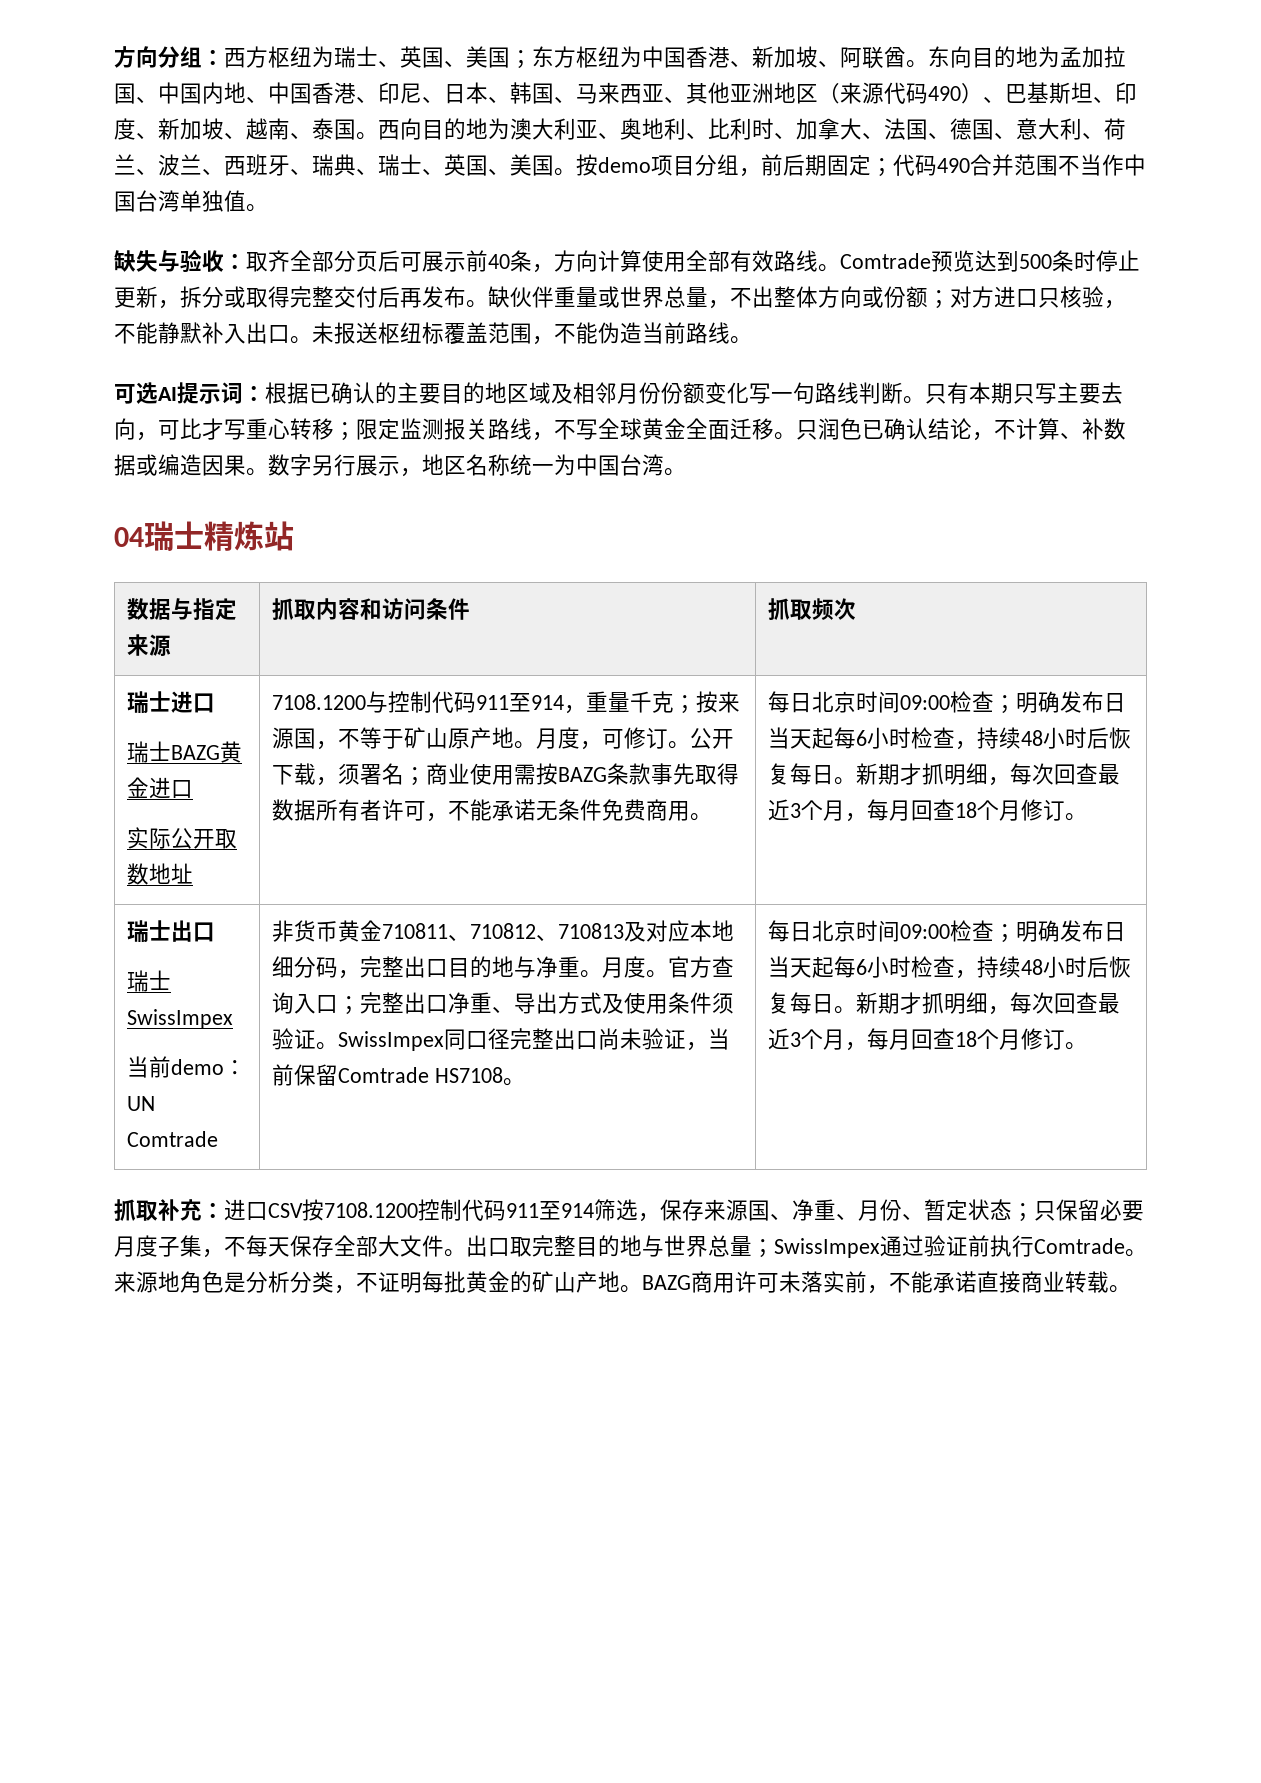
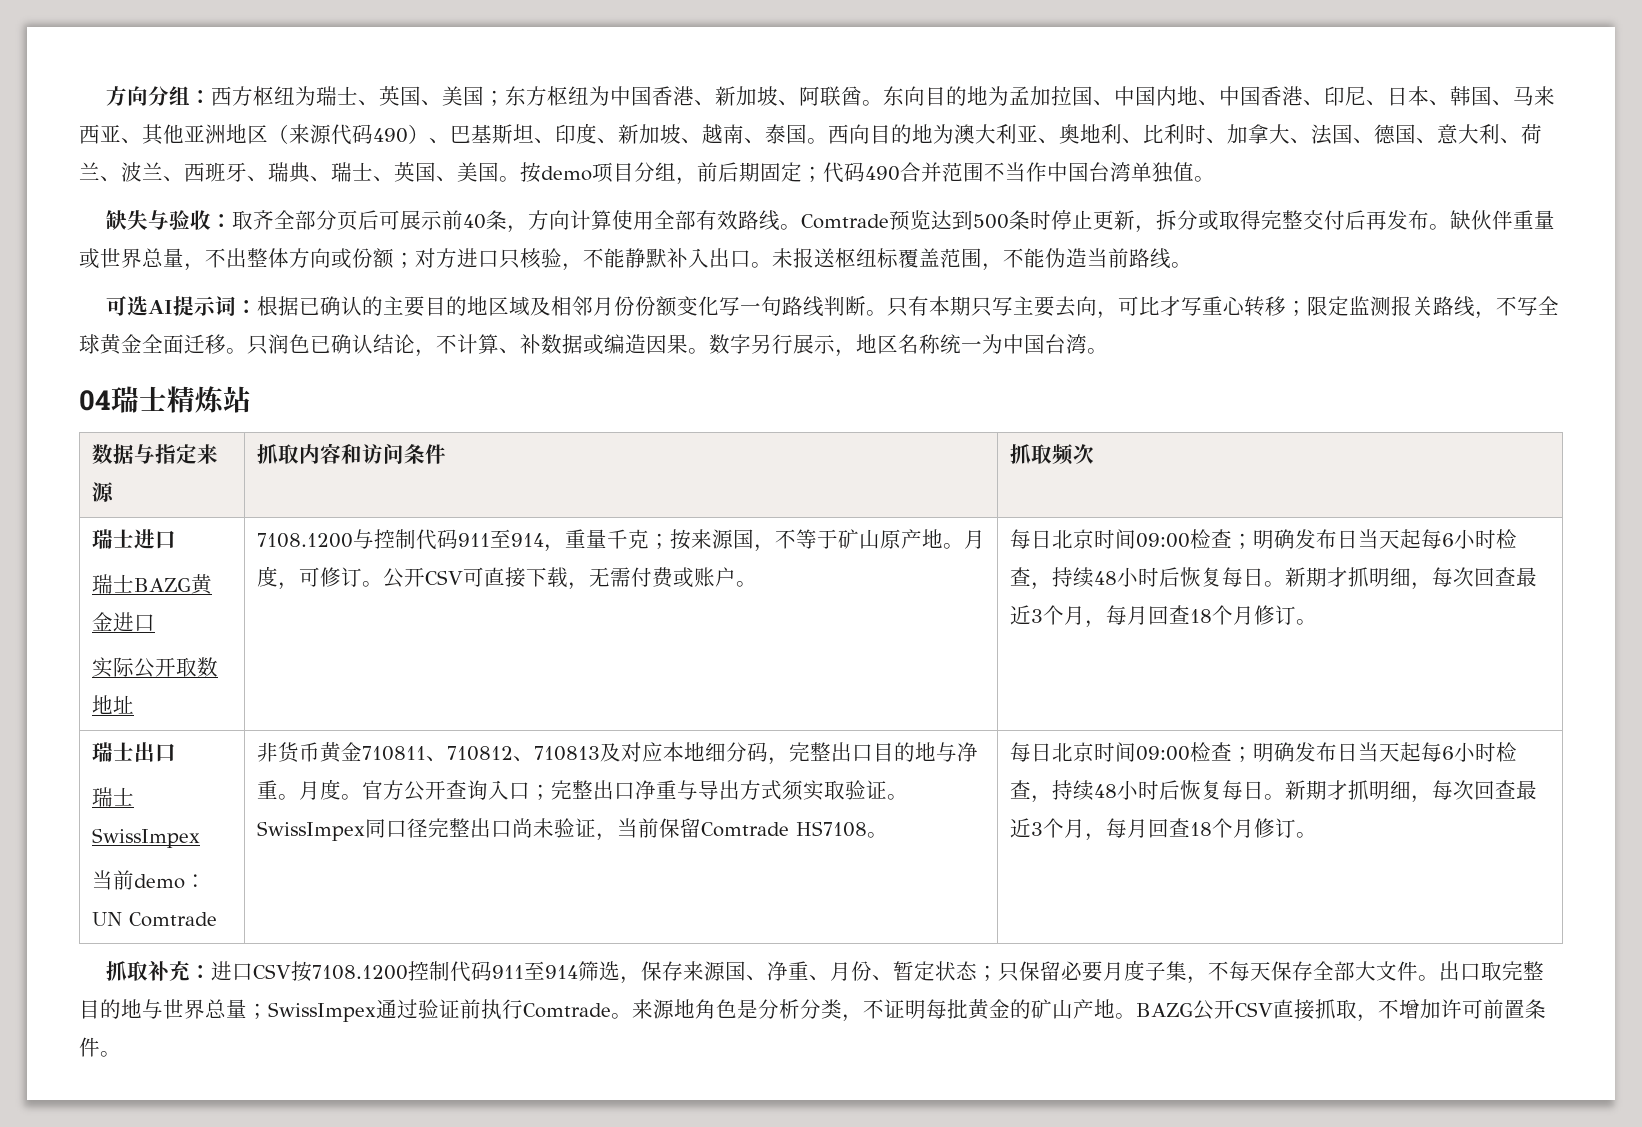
- 公开下载，须署名；商业使用需按BAZG条款事先取得数据所有者许可，不能承诺无条件免费商用。
+ 公开CSV可直接下载，无需付费或账户。
- 官方查询入口；完整出口净重、导出方式及使用条件须验证。
+ 官方公开查询入口；完整出口净重与导出方式须实取验证。
- BAZG商用许可未落实前，不能承诺直接商业转载。
+ BAZG公开CSV直接抓取，不增加许可前置条件。

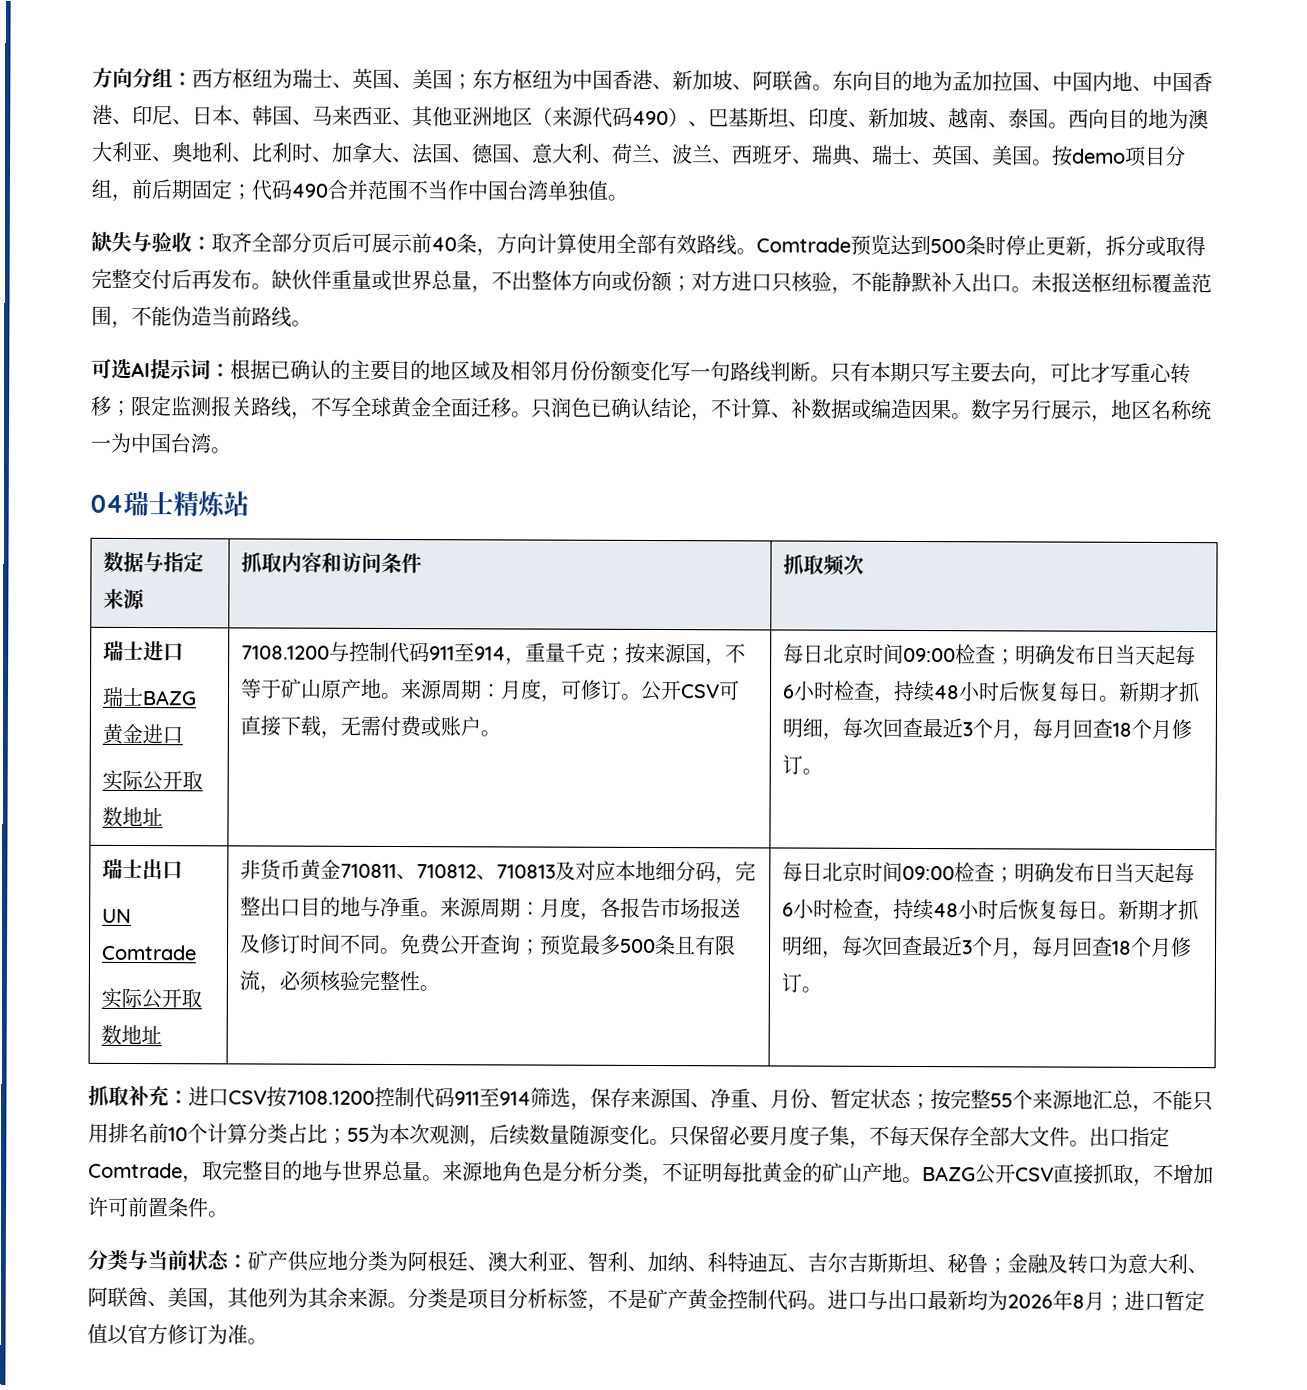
- 月度，可修订。
+ 来源周期：月度，可修订。
- 瑞士SwissImpex
- 当前demo：UN Comtrade
+ UN Comtrade
+ 实际公开取数地址
- 月度。官方公开查询入口；完整出口净重与导出方式须实取验证。SwissImpex同口径完整出口尚未验证，当前保留Comtrade HS7108。
+ 来源周期：月度，各报告市场报送及修订时间不同。免费公开查询；预览最多500条且有限流，必须核验完整性。
- 抓取补充：进口CSV按7108.1200控制代码911至914筛选，保存来源国、净重、月份、暂定状态；只保留必要月度子集，不每天保存全部大文件。
+ 抓取补充：进口CSV按7108.1200控制代码911至914筛选，保存来源国、净重、月份、暂定状态；按完整55个来源地汇总，不能只用排名前10个计算分类占比；55为本次观测，后续数量随源变化。只保留必要月度子集，不每天保存全部大文件。
- 出口取完整目的地与世界总量；SwissImpex通过验证前执行Comtrade。
+ 出口指定Comtrade，取完整目的地与世界总量。
+ 分类与当前状态：矿产供应地分类为阿根廷、澳大利亚、智利、加纳、科特迪瓦、吉尔吉斯斯坦、秘鲁；金融及转口为意大利、阿联酋、美国，其他列为其余来源。分类是项目分析标签，不是矿产黄金控制代码。进口与出口最新均为2026年8月；进口暂定值以官方修订为准。

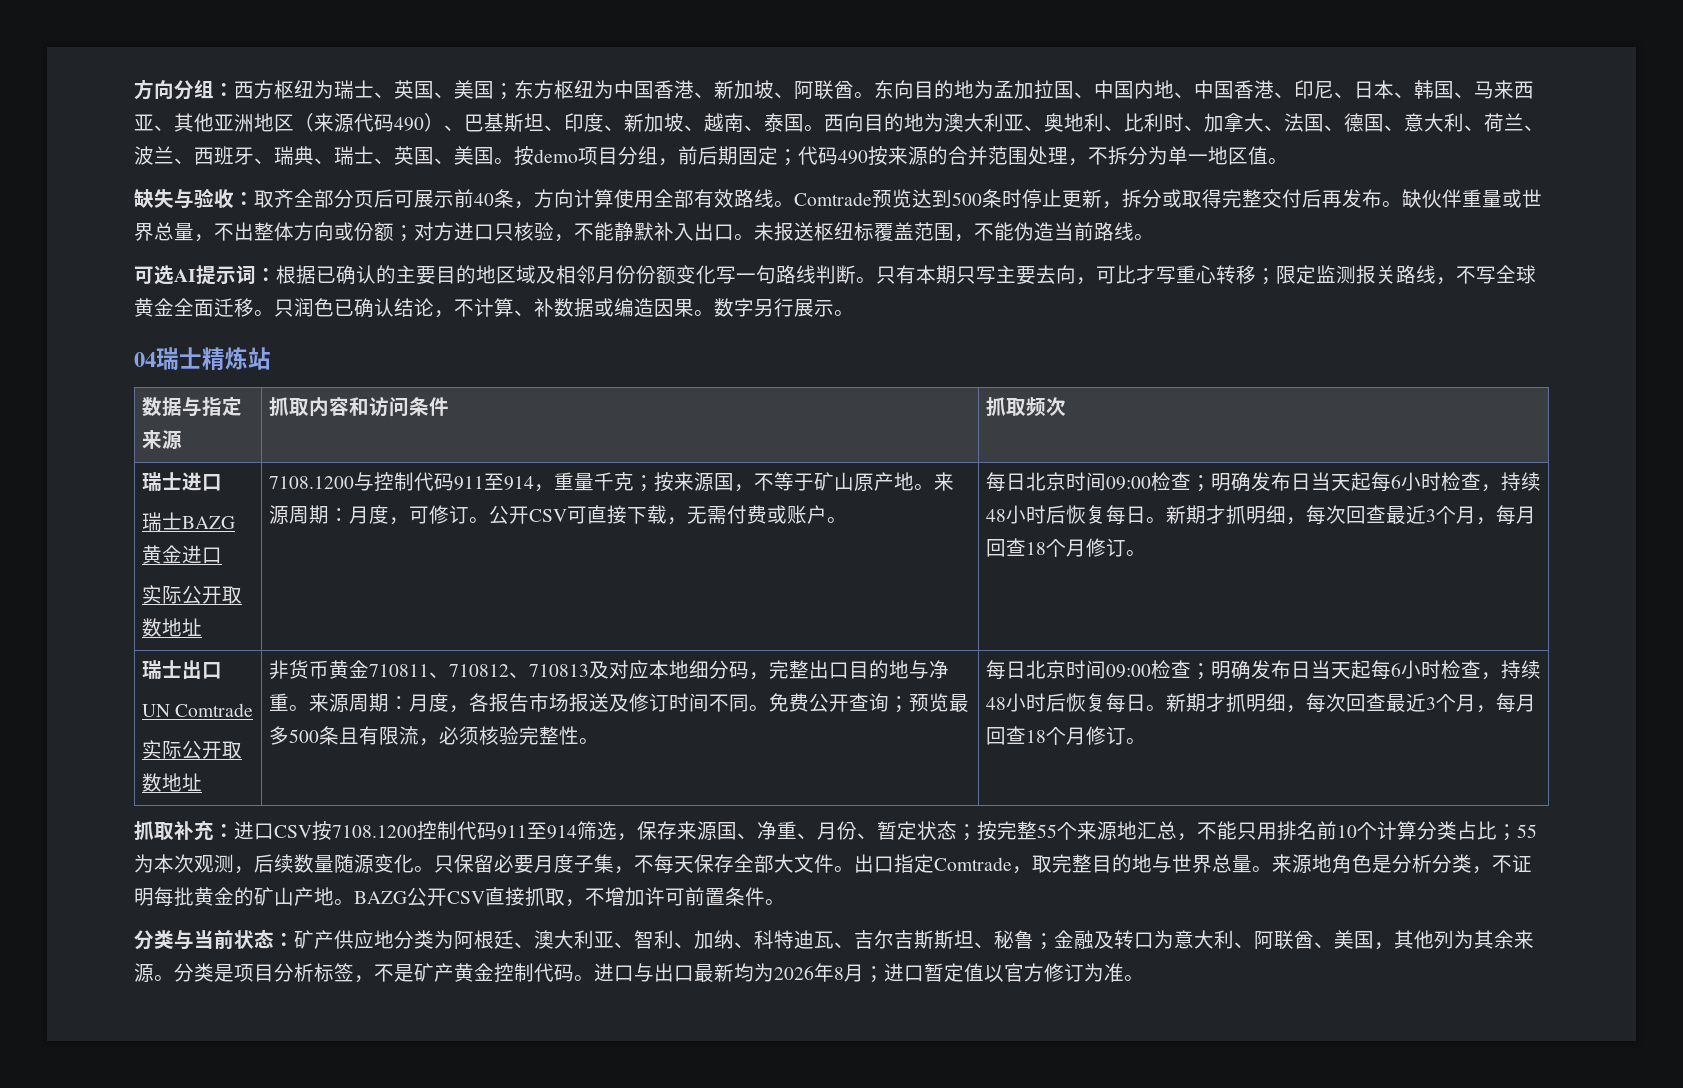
- 按demo项目分组，前后期固定；代码490合并范围不当作中国台湾单独值。
+ 按demo项目分组，前后期固定；代码490按来源的合并范围处理，不拆分为单一地区值。
- 数字另行展示，地区名称统一为中国台湾。
+ 数字另行展示。

